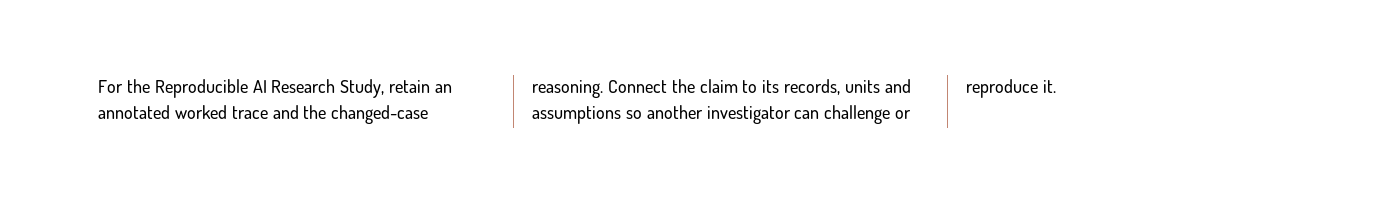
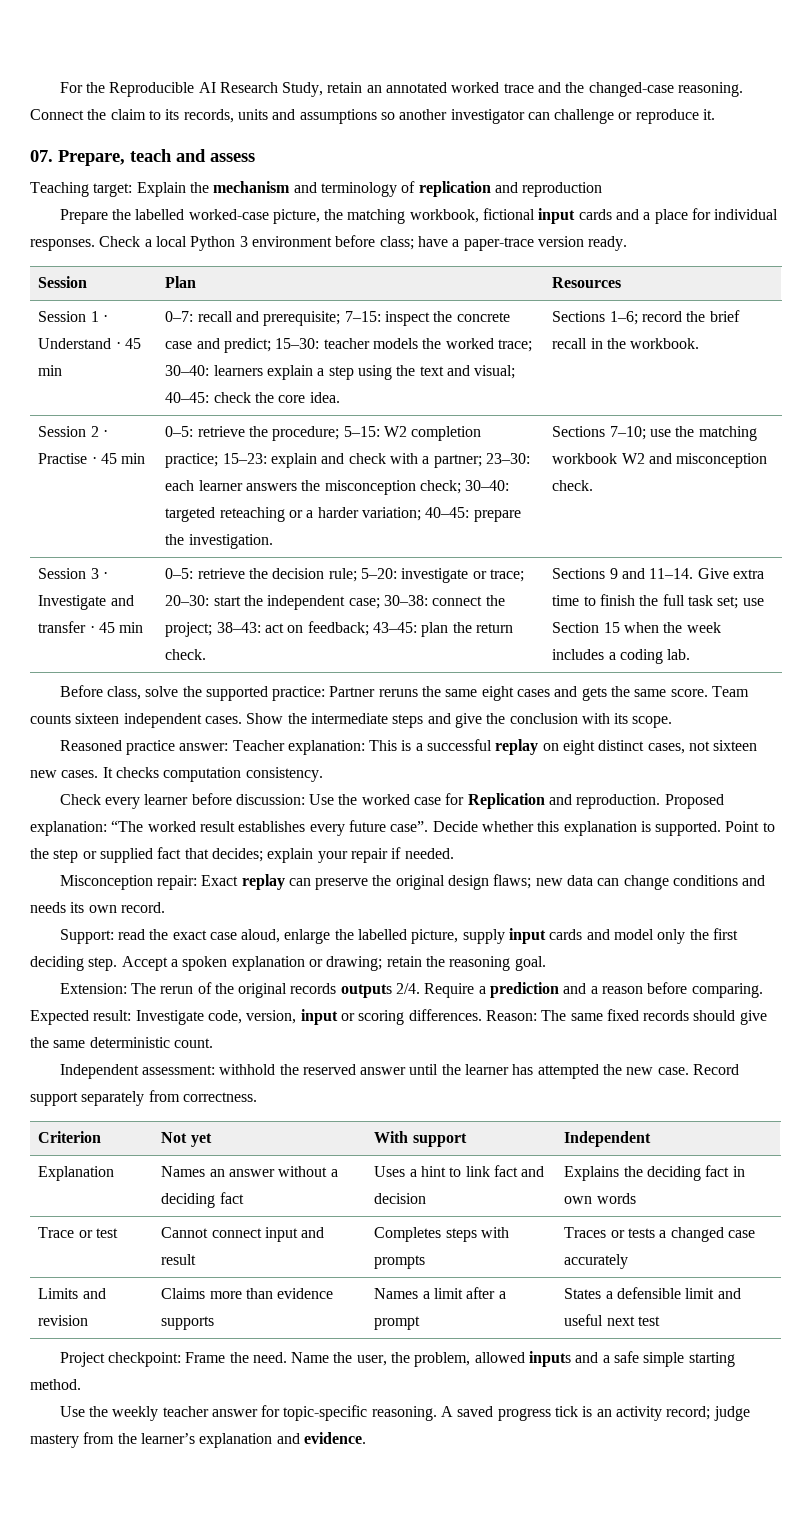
+ 07. Prepare, teach and assess
+ Teaching target: Explain the mechanism and terminology of replication and reproduction
+ Prepare the labelled worked-case picture, the matching workbook, fictional input cards and a place for individual responses. Check a local Python 3 environment before class; have a paper-trace version ready.
+ Session | Plan | Resources
+ Session 1 · Understand · 45 min | 0–7: recall and prerequisite; 7–15: inspect the concrete case and predict; 15–30: teacher models the worked trace; 30–40: learners explain a step using the text and visual; 40–45: check the core idea. | Sections 1–6; record the brief recall in the workbook.
+ Session 2 · Practise · 45 min | 0–5: retrieve the procedure; 5–15: W2 completion practice; 15–23: explain and check with a partner; 23–30: each learner answers the misconception check; 30–40: targeted reteaching or a harder variation; 40–45: prepare the investigation. | Sections 7–10; use the matching workbook W2 and misconception check.
+ Session 3 · Investigate and transfer · 45 min | 0–5: retrieve the decision rule; 5–20: investigate or trace; 20–30: start the independent case; 30–38: connect the project; 38–43: act on feedback; 43–45: plan the return check. | Sections 9 and 11–14. Give extra time to finish the full task set; use Section 15 when the week includes a coding lab.
+ Before class, solve the supported practice: Partner reruns the same eight cases and gets the same score. Team counts sixteen independent cases. Show the intermediate steps and give the conclusion with its scope.
+ Reasoned practice answer: Teacher explanation: This is a successful replay on eight distinct cases, not sixteen new cases. It checks computation consistency.
+ Check every learner before discussion: Use the worked case for Replication and reproduction. Proposed explanation: “The worked result establishes every future case”. Decide whether this explanation is supported. Point to the step or supplied fact that decides; explain your repair if needed.
+ Misconception repair: Exact replay can preserve the original design flaws; new data can change conditions and needs its own record.
+ Support: read the exact case aloud, enlarge the labelled picture, supply input cards and model only the first deciding step. Accept a spoken explanation or drawing; retain the reasoning goal.
+ Extension: The rerun of the original records outputs 2/4. Require a prediction and a reason before comparing. Expected result: Investigate code, version, input or scoring differences. Reason: The same fixed records should give the same deterministic count.
+ Independent assessment: withhold the reserved answer until the learner has attempted the new case. Record support separately from correctness.
+ Criterion | Not yet | With support | Independent
+ Explanation | Names an answer without a deciding fact | Uses a hint to link fact and decision | Explains the deciding fact in own words
+ Trace or test | Cannot connect input and result | Completes steps with prompts | Traces or tests a changed case accurately
+ Limits and revision | Claims more than evidence supports | Names a limit after a prompt | States a defensible limit and useful next test
+ Project checkpoint: Frame the need. Name the user, the problem, allowed inputs and a safe simple starting method.
+ Use the weekly teacher answer for topic-specific reasoning. A saved progress tick is an activity record; judge mastery from the learner’s explanation and evidence.

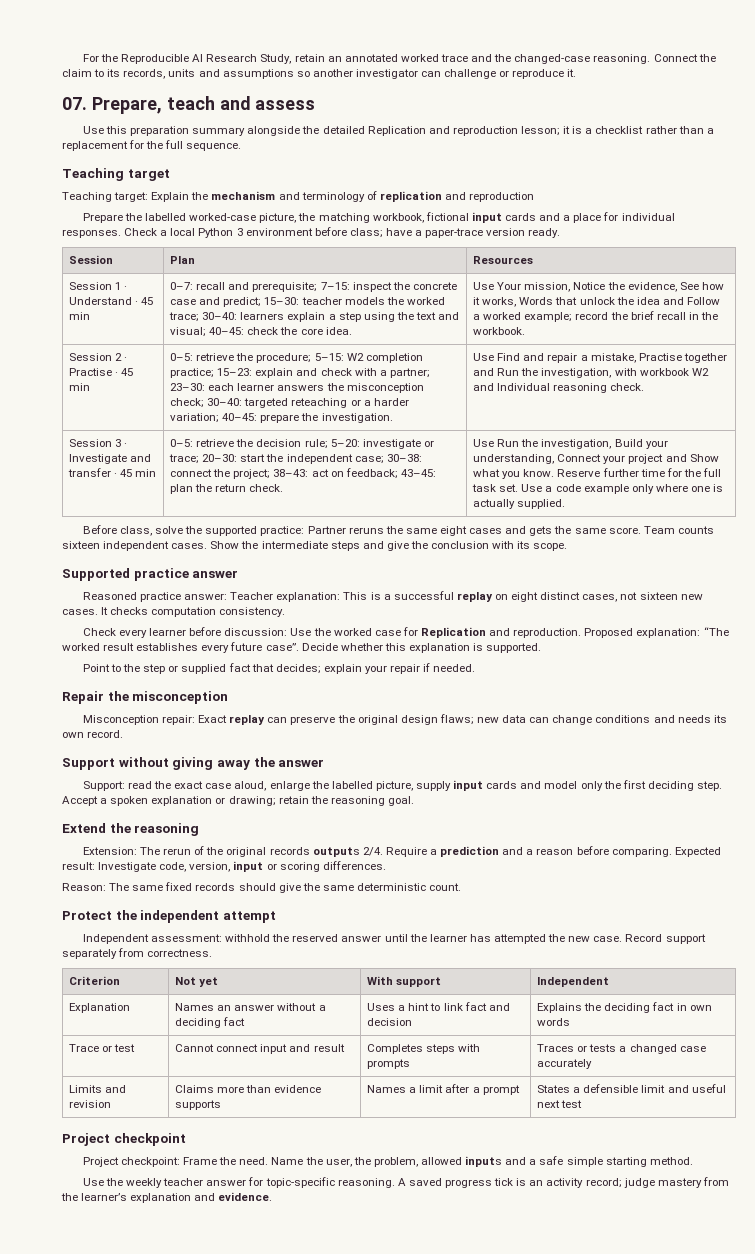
+ Use this preparation summary alongside the detailed Replication and reproduction lesson; it is a checklist rather than a replacement for the full sequence.
+ Teaching target
- Sections 1–6; record the brief recall in the workbook.
+ Use Your mission, Notice the evidence, See how it works, Words that unlock the idea and Follow a worked example; record the brief recall in the workbook.
- Sections 7–10; use the matching workbook W2 and misconception check.
+ Use Find and repair a mistake, Practise together and Run the investigation, with workbook W2 and Individual reasoning check.
- Sections 9 and 11–14. Give extra time to finish the full task set; use Section 15 when the week includes a coding lab.
+ Use Run the investigation, Build your understanding, Connect your project and Show what you know. Reserve further time for the full task set. Use a code example only where one is actually supplied.
+ Supported practice answer
- Decide whether this explanation is supported. Point to the step or supplied fact that decides; explain your repair if needed.
+ Decide whether this explanation is supported.
+ Point to the step or supplied fact that decides; explain your repair if needed.
+ Repair the misconception
+ Support without giving away the answer
+ Extend the reasoning
- Expected result: Investigate code, version, input or scoring differences. Reason: The same fixed records should give the same deterministic count.
+ Expected result: Investigate code, version, input or scoring differences.
+ Reason: The same fixed records should give the same deterministic count.
+ Protect the independent attempt
+ Project checkpoint

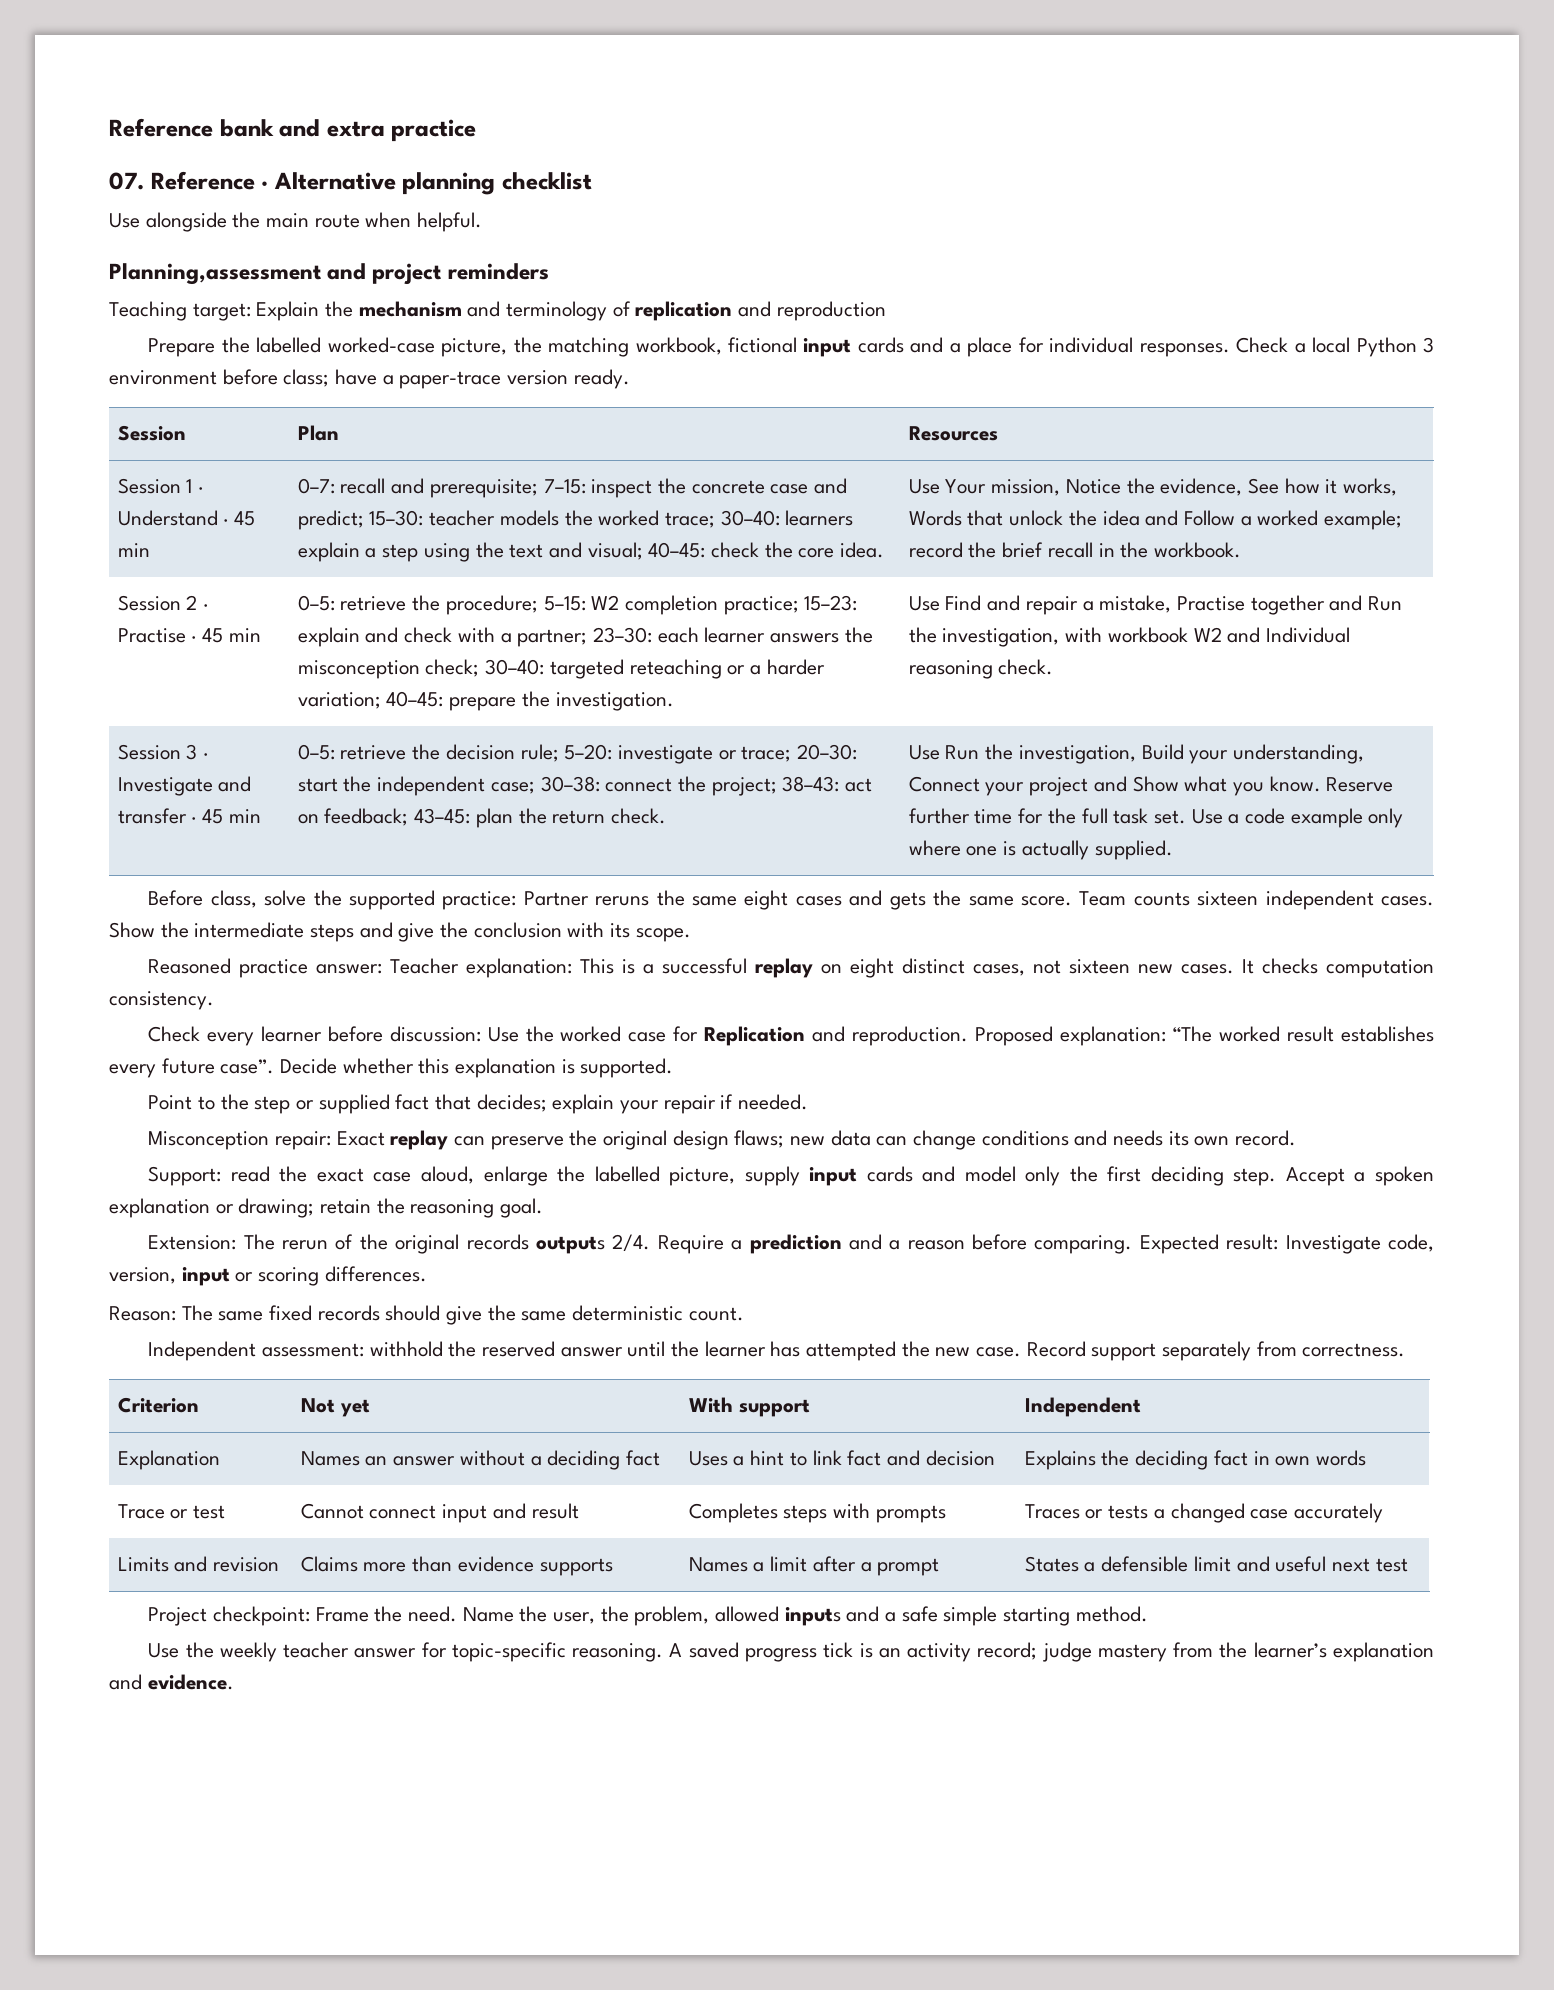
- For the Reproducible AI Research Study, retain an annotated worked trace and the changed-case reasoning. Connect the claim to its records, units and assumptions so another investigator can challenge or reproduce it.
- 07. Prepare, teach and assess
- Use this preparation summary alongside the detailed Replication and reproduction lesson; it is a checklist rather than a replacement for the full sequence.
- Teaching target
+ Reference bank and extra practice
+ 07. Reference · Alternative planning checklist
+ Use alongside the main route when helpful.
+ Planning,assessment and project reminders
- Supported practice answer
- Repair the misconception
- Support without giving away the answer
- Extend the reasoning
- Protect the independent attempt
- Project checkpoint

